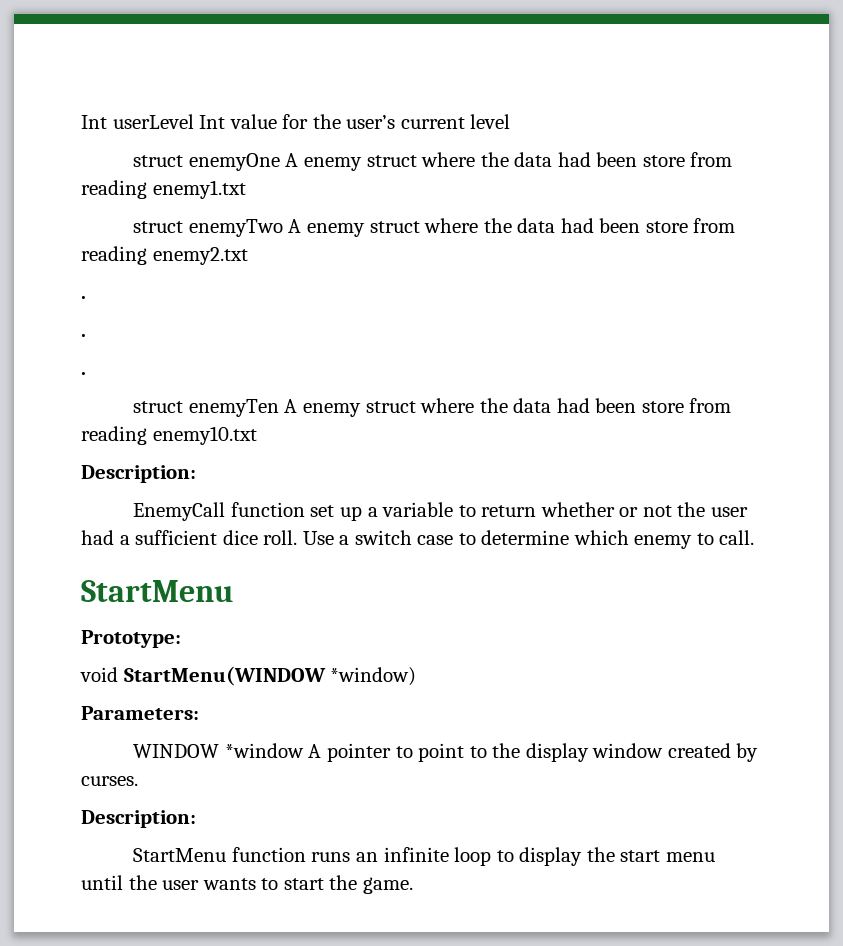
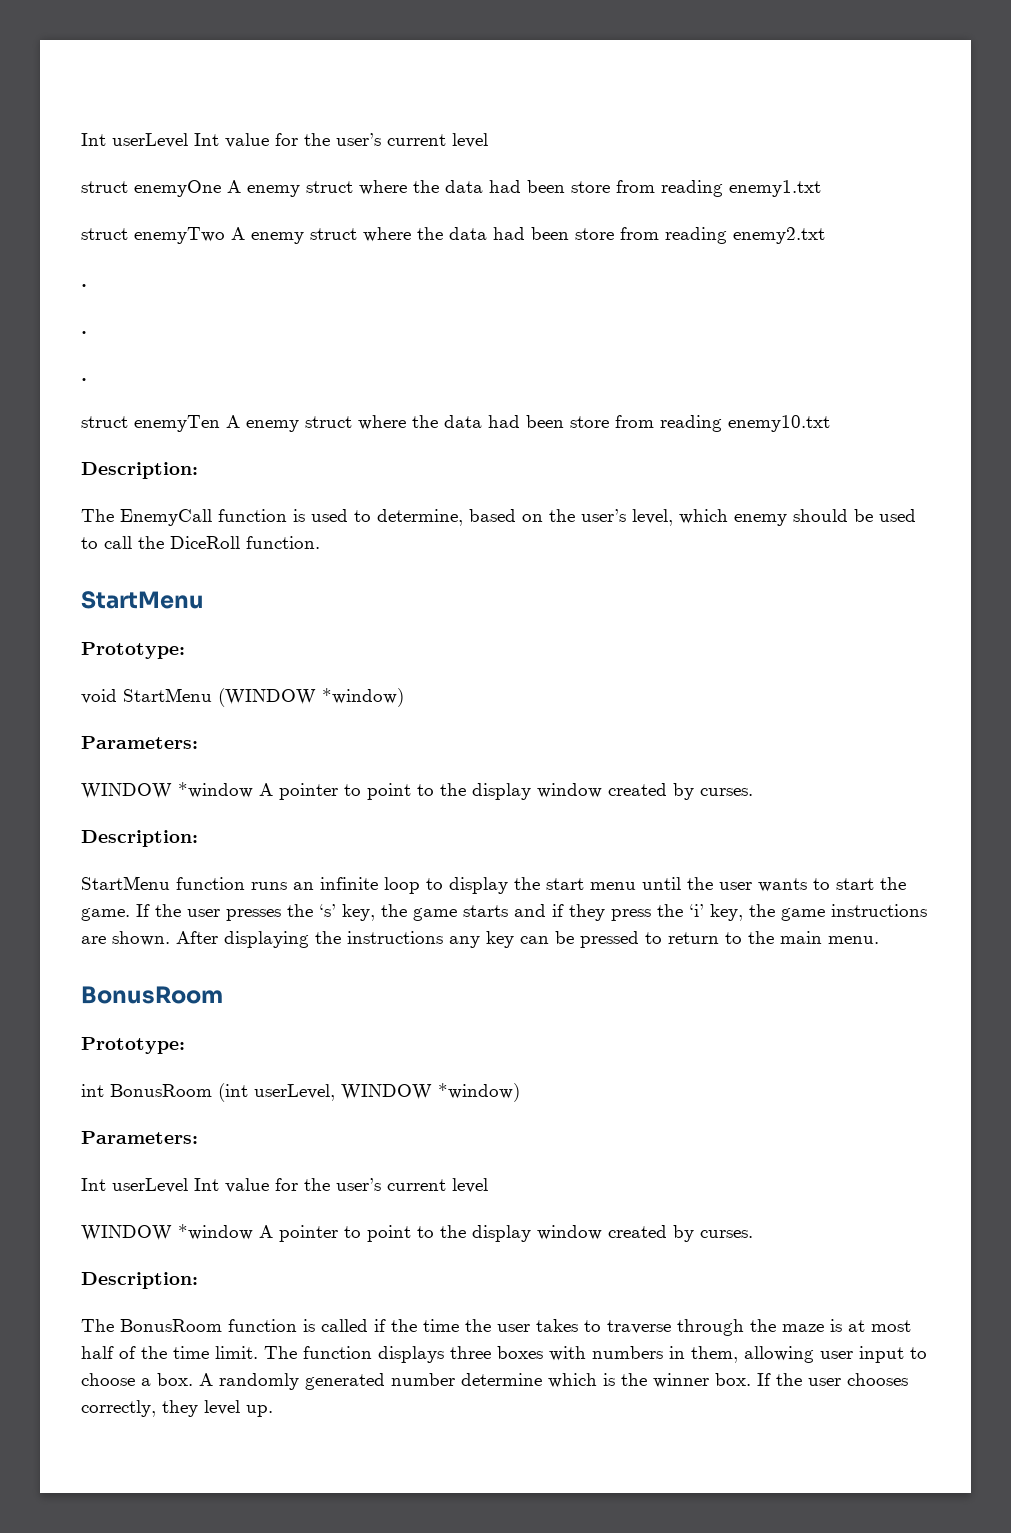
- EnemyCall function set up a variable to return whether or not the user had a sufficient dice roll. Use a switch case to determine which enemy to call.
+ The EnemyCall function is used to determine, based on the user’s level, which enemy should be used to call the DiceRoll function.
- void StartMenu(WINDOW *window)
+ void StartMenu (WINDOW *window)
+ If the user presses the ‘s’ key, the game starts and if they press the ‘i’ key, the game instructions are shown. After displaying the instructions any key can be pressed to return to the main menu.
+ BonusRoom
+ Prototype:
+ int BonusRoom (int userLevel, WINDOW *window)
+ Parameters:
+ Int userLevel Int value for the user’s current level
+ WINDOW *window A pointer to point to the display window created by curses.
+ Description:
+ The BonusRoom function is called if the time the user takes to traverse through the maze is at most half of the time limit. The function displays three boxes with numbers in them, allowing user input to choose a box. A randomly generated number determine which is the winner box. If the user chooses correctly, they level up.

